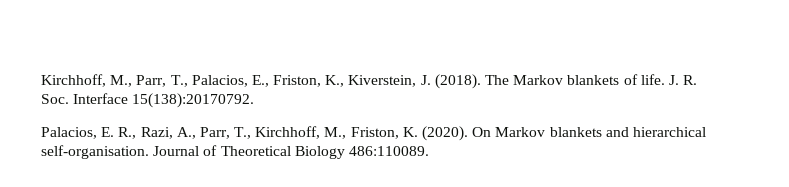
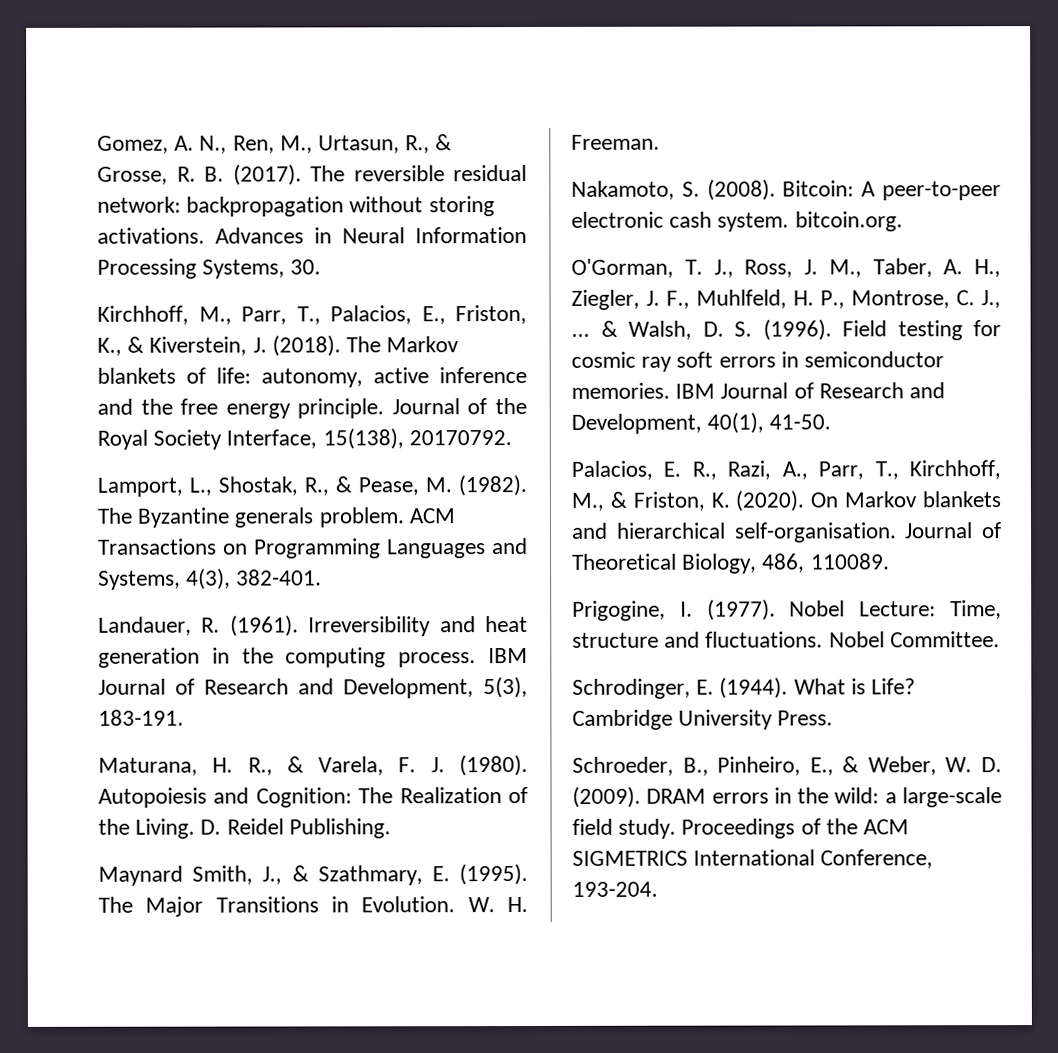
+ Gomez, A. N., Ren, M., Urtasun, R., & Grosse, R. B. (2017). The reversible residual network: backpropagation without storing activations. Advances in Neural Information Processing Systems, 30.
- Kirchhoff, M., Parr, T., Palacios, E., Friston, K., Kiverstein, J. (2018).
+ Kirchhoff, M., Parr, T., Palacios, E., Friston, K., & Kiverstein, J. (2018).
- The Markov blankets of life. J. R. Soc. Interface 15(138):20170792.
+ The Markov blankets of life: autonomy, active inference and the free energy principle. Journal of the Royal Society Interface, 15(138), 20170792.
+ Lamport, L., Shostak, R., & Pease, M. (1982). The Byzantine generals problem. ACM Transactions on Programming Languages and Systems, 4(3), 382-401.
+ Landauer, R. (1961). Irreversibility and heat generation in the computing process. IBM Journal of Research and Development, 5(3), 183-191.
+ Maturana, H. R., & Varela, F. J. (1980). Autopoiesis and Cognition: The Realization of the Living. D. Reidel Publishing.
+ Maynard Smith, J., & Szathmary, E. (1995). The Major Transitions in Evolution. W. H. Freeman.
+ Nakamoto, S. (2008). Bitcoin: A peer-to-peer electronic cash system. bitcoin.org.
+ O'Gorman, T. J., Ross, J. M., Taber, A. H., Ziegler, J. F., Muhlfeld, H. P., Montrose, C. J., ... & Walsh, D. S. (1996). Field testing for cosmic ray soft errors in semiconductor memories. IBM Journal of Research and Development, 40(1), 41-50.
- Palacios, E. R., Razi, A., Parr, T., Kirchhoff, M., Friston, K. (2020).
+ Palacios, E. R., Razi, A., Parr, T., Kirchhoff, M., & Friston, K. (2020).
- Journal of Theoretical Biology 486:110089.
+ Journal of Theoretical Biology, 486, 110089.
+ Prigogine, I. (1977). Nobel Lecture: Time, structure and fluctuations. Nobel Committee.
+ Schrodinger, E. (1944). What is Life? Cambridge University Press.
+ Schroeder, B., Pinheiro, E., & Weber, W. D. (2009). DRAM errors in the wild: a large-scale field study. Proceedings of the ACM SIGMETRICS International Conference, 193-204.

